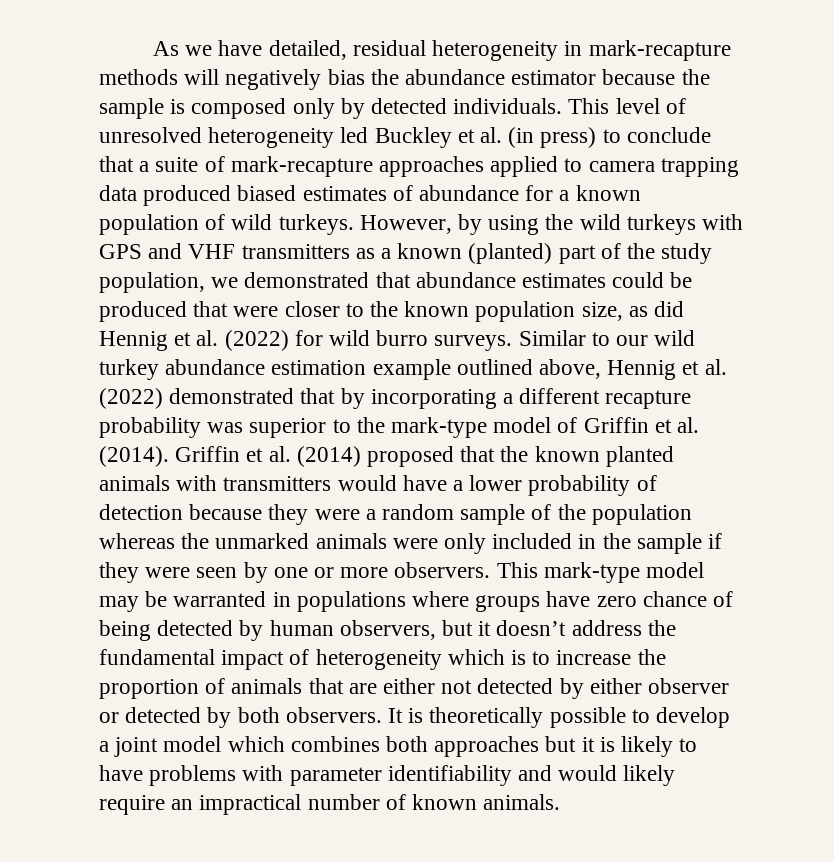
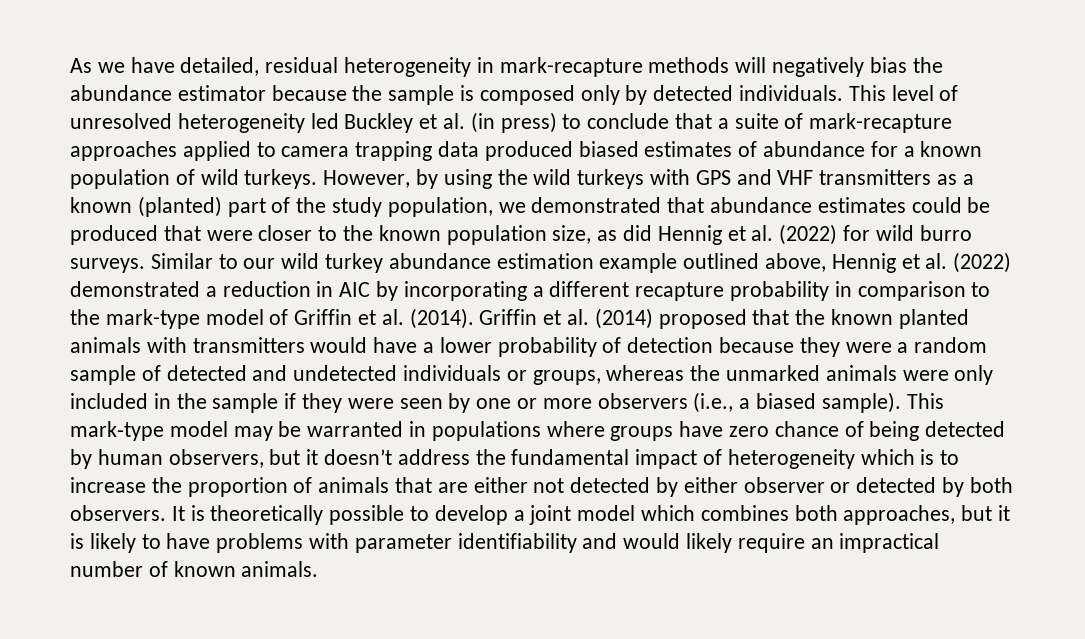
- Similar to our wild turkey abundance estimation example outlined above, Hennig et al. (2022) demonstrated that by incorporating a different recapture probability was superior to the mark-type model of Griffin et al. (2014).
+ Similar to our wild turkey abundance estimation example outlined above, Hennig et al. (2022) demonstrated a reduction in AIC by incorporating a different recapture probability in comparison to the mark-type model of Griffin et al. (2014).
- Griffin et al. (2014) proposed that the known planted animals with transmitters would have a lower probability of detection because they were a random sample of the population whereas the unmarked animals were only included in the sample if they were seen by one or more observers.
+ Griffin et al. (2014) proposed that the known planted animals with transmitters would have a lower probability of detection because they were a random sample of detected and undetected individuals or groups, whereas the unmarked animals were only included in the sample if they were seen by one or more observers (i.e., a biased sample).
- It is theoretically possible to develop a joint model which combines both approaches but it is likely to have problems with parameter identifiability and would likely require an impractical number of known animals.
+ It is theoretically possible to develop a joint model which combines both approaches, but it is likely to have problems with parameter identifiability and would likely require an impractical number of known animals.

